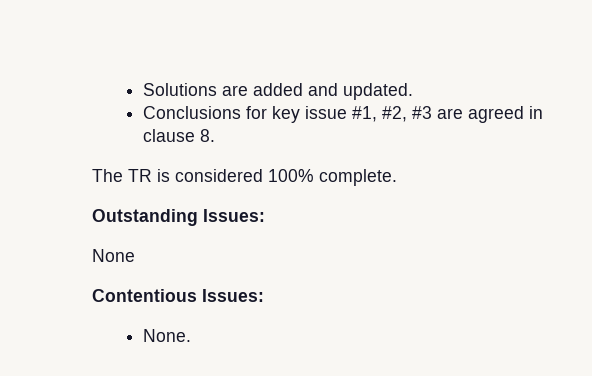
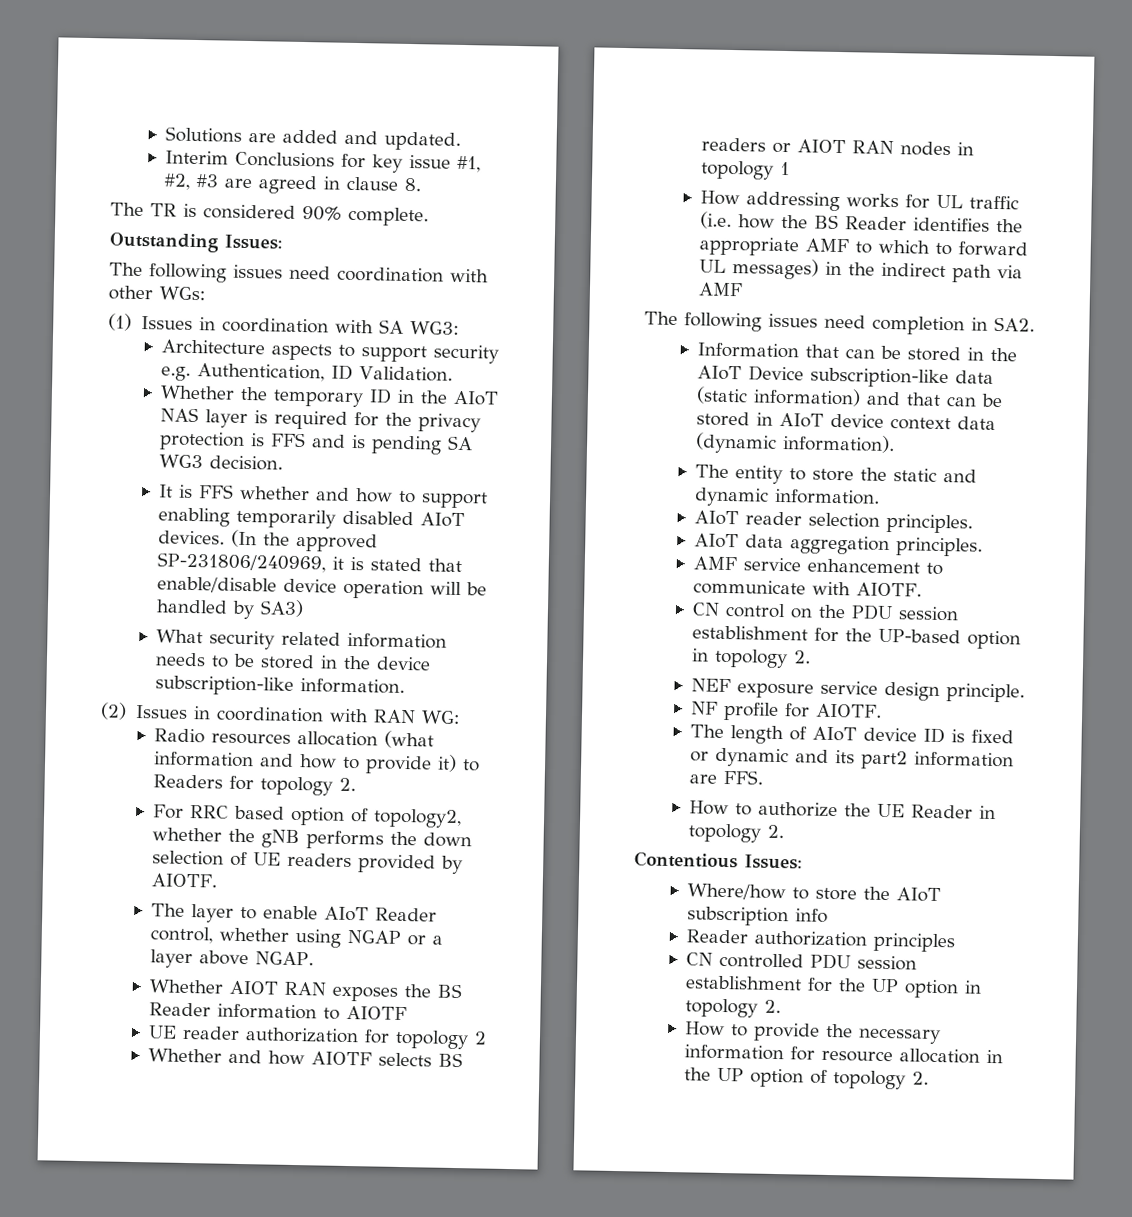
- Conclusions for key issue #1, #2, #3 are agreed in clause 8.
+ Interim Conclusions for key issue #1, #2, #3 are agreed in clause 8.
- The TR is considered 100% complete.
+ The TR is considered 90% complete.
- None
+ The following issues need coordination with other WGs:
+ (1) Issues in coordination with SA WG3:
+ Architecture aspects to support security e.g. Authentication, ID Validation.
+ Whether the temporary ID in the AIoT NAS layer is required for the privacy protection is FFS and is pending SA WG3 decision.
+ It is FFS whether and how to support enabling temporarily disabled AIoT devices. (In the approved SP-231806/240969, it is stated that enable/disable device operation will be handled by SA3)
+ What security related information needs to be stored in the device subscription-like information.
+ (2) Issues in coordination with RAN WG:
+ Radio resources allocation (what information and how to provide it) to Readers for topology 2.
+ For RRC based option of topology2, whether the gNB performs the down selection of UE readers provided by AIOTF.
+ The layer to enable AIoT Reader control, whether using NGAP or a layer above NGAP.
+ Whether AIOT RAN exposes the BS Reader information to AIOTF
+ UE reader authorization for topology 2
+ Whether and how AIOTF selects BS readers or AIOT RAN nodes in topology 1
+ How addressing works for UL traffic (i.e. how the BS Reader identifies the appropriate AMF to which to forward UL messages) in the indirect path via AMF
+ The following issues need completion in SA2.
+ Information that can be stored in the AIoT Device subscription-like data (static information) and that can be stored in AIoT device context data (dynamic information).
+ The entity to store the static and dynamic information.
+ AIoT reader selection principles.
+ AIoT data aggregation principles.
+ AMF service enhancement to communicate with AIOTF.
+ CN control on the PDU session establishment for the UP-based option in topology 2.
+ NEF exposure service design principle.
+ NF profile for AIOTF.
+ The length of AIoT device ID is fixed or dynamic and its part2 information are FFS.
+ How to authorize the UE Reader in topology 2.
  Contentious Issues:
- None.
+ Where/how to store the AIoT subscription info
+ Reader authorization principles
+ CN controlled PDU session establishment for the UP option in topology 2.
+ How to provide the necessary information for resource allocation in the UP option of topology 2.

